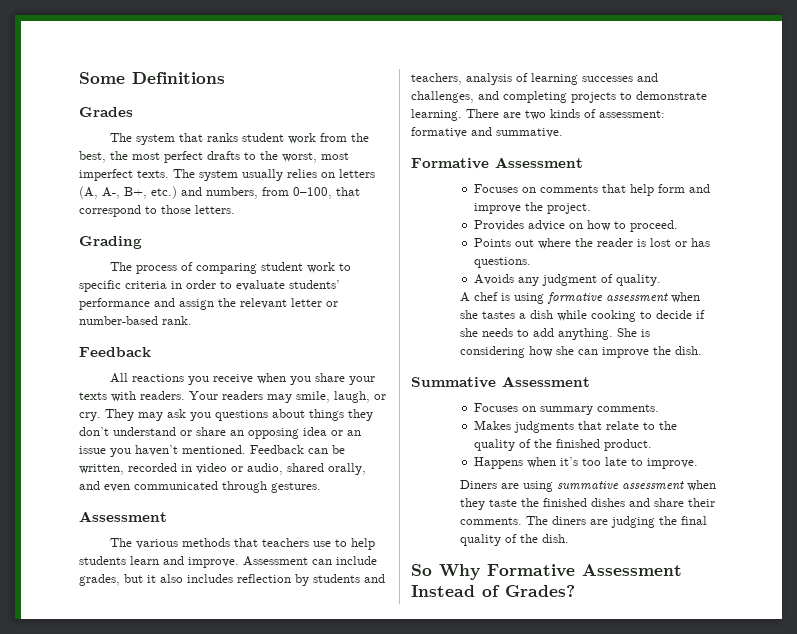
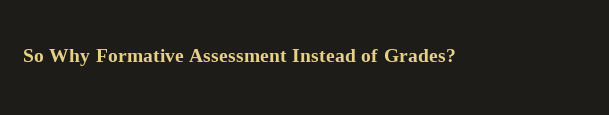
- Some Definitions
- Grades
- The system that ranks student work from the best, the most perfect drafts to the worst, most imperfect texts. The system usually relies on letters (A, A-, B+, etc.) and numbers, from 0–100, that correspond to those letters.
- Grading
- The process of comparing student work to specific criteria in order to evaluate students’ performance and assign the relevant letter or number-based rank.
- Feedback
- All reactions you receive when you share your texts with readers. Your readers may smile, laugh, or cry. They may ask you questions about things they don’t understand or share an opposing idea or an issue you haven’t mentioned. Feedback can be written, recorded in video or audio, shared orally, and even communicated through gestures.
- Assessment
- The various methods that teachers use to help students learn and improve. Assessment can include grades, but it also includes reflection by students and teachers, analysis of learning successes and challenges, and completing projects to demonstrate learning. There are two kinds of assessment: formative and summative.
- Formative Assessment
- Focuses on comments that help form and improve the project.
- Provides advice on how to proceed.
- Points out where the reader is lost or has questions.
- Avoids any judgment of quality.
- A chef is using formative assessment when she tastes a dish while cooking to decide if she needs to add anything. She is considering how she can improve the dish.
- Summative Assessment
- Focuses on summary comments.
- Makes judgments that relate to the quality of the finished product.
- Happens when it’s too late to improve.
- Diners are using summative assessment when they taste the finished dishes and share their comments. The diners are judging the final quality of the dish.

